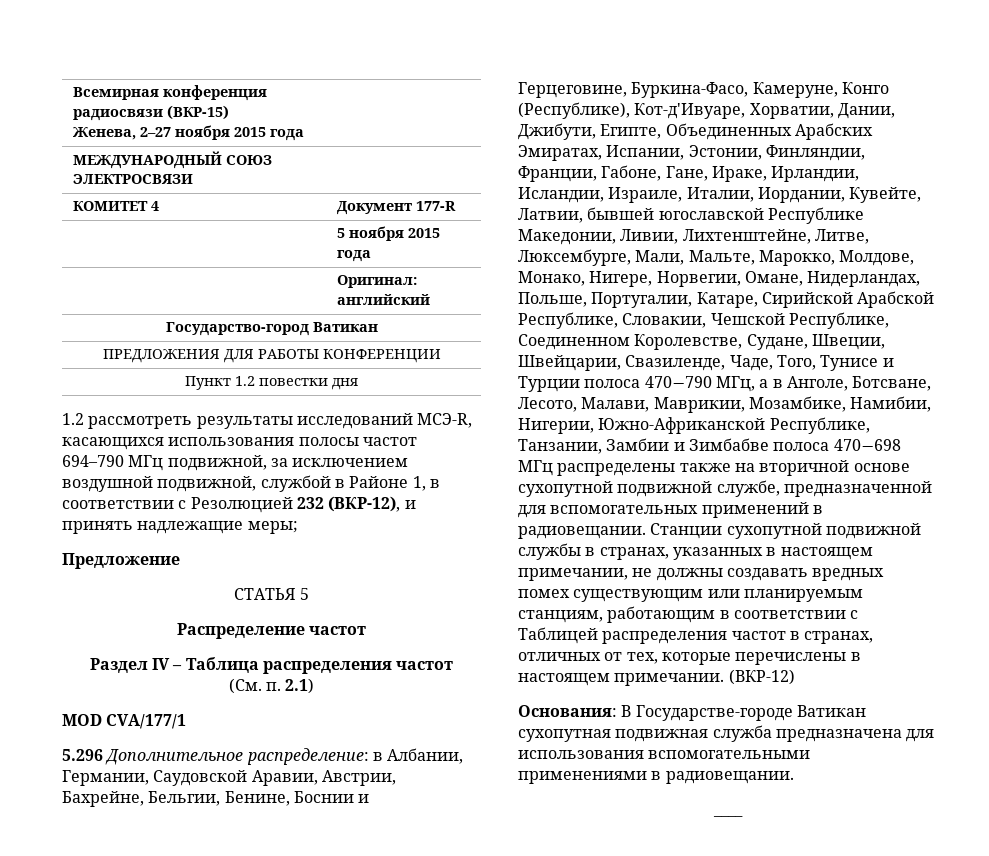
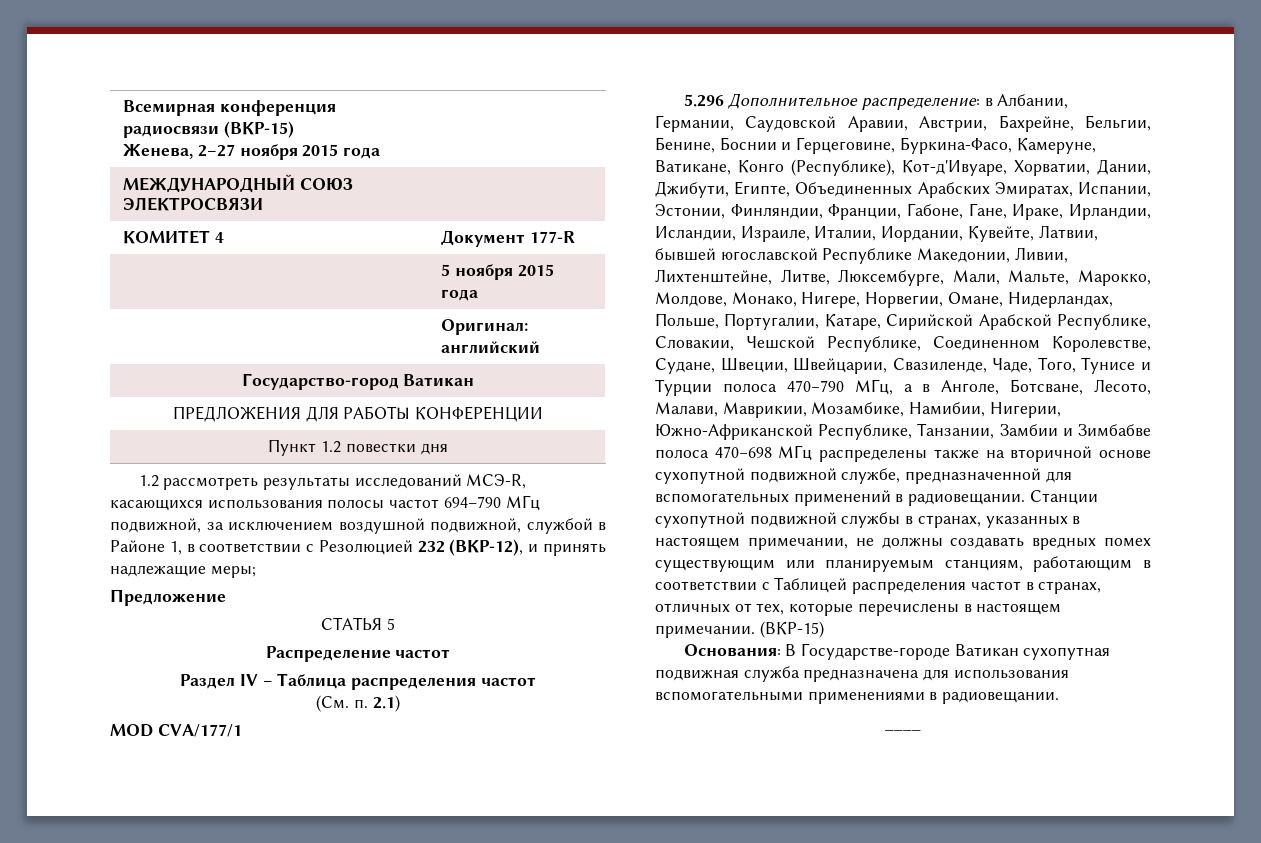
- в Албании, Германии, Саудовской Аравии, Австрии, Бахрейне, Бельгии, Бенине, Боснии и Герцеговине, Буркина-Фасо, Камеруне, Конго (Республике), Кот-д'Ивуаре, Хорватии, Дании, Джибути, Египте, Объединенных Арабских Эмиратах, Испании, Эстонии, Финляндии, Франции, Габоне, Гане, Ираке, Ирландии, Исландии, Израиле, Италии, Иордании, Кувейте, Латвии, бывшей югославской Республике Македонии, Ливии, Лихтенштейне, Литве, Люксембурге, Мали, Мальте, Марокко, Молдове, Монако, Нигере, Норвегии, Омане, Нидерландах, Польше, Португалии, Катаре, Сирийской Арабской Республике, Словакии, Чешской Республике, Соединенном Королевстве, Судане, Швеции, Швейцарии, Свазиленде, Чаде, Того, Тунисе и Турции полоса 470−790 МГц, а в Анголе, Ботсване, Лесото, Малави, Маврикии, Мозамбике, Намибии, Нигерии, Южно-Африканской Республике, Танзании, Замбии и Зимбабве полоса 470−698 МГц распределены также на вторичной основе сухопутной подвижной службе, предназначенной для вспомогательных применений в радиовещании.
+ в Албании, Германии, Саудовской Аравии, Австрии, Бахрейне, Бельгии, Бенине, Боснии и Герцеговине, Буркина-Фасо, Камеруне, Ватикане, Конго (Республике), Кот-д'Ивуаре, Хорватии, Дании, Джибути, Египте, Объединенных Арабских Эмиратах, Испании, Эстонии, Финляндии, Франции, Габоне, Гане, Ираке, Ирландии, Исландии, Израиле, Италии, Иордании, Кувейте, Латвии, бывшей югославской Республике Македонии, Ливии, Лихтенштейне, Литве, Люксембурге, Мали, Мальте, Марокко, Молдове, Монако, Нигере, Норвегии, Омане, Нидерландах, Польше, Португалии, Катаре, Сирийской Арабской Республике, Словакии, Чешской Республике, Соединенном Королевстве, Судане, Швеции, Швейцарии, Свазиленде, Чаде, Того, Тунисе и Турции полоса 470−790 МГц, а в Анголе, Ботсване, Лесото, Малави, Маврикии, Мозамбике, Намибии, Нигерии, Южно-Африканской Республике, Танзании, Замбии и Зимбабве полоса 470−698 МГц распределены также на вторичной основе сухопутной подвижной службе, предназначенной для вспомогательных применений в радиовещании.
- Станции сухопутной подвижной службы в странах, указанных в настоящем примечании, не должны создавать вредных помех существующим или планируемым станциям, работающим в соответствии с Таблицей распределения частот в странах, отличных от тех, которые перечислены в настоящем примечании. (ВКР-12)
+ Станции сухопутной подвижной службы в странах, указанных в настоящем примечании, не должны создавать вредных помех существующим или планируемым станциям, работающим в соответствии с Таблицей распределения частот в странах, отличных от тех, которые перечислены в настоящем примечании. (ВКР-15)

